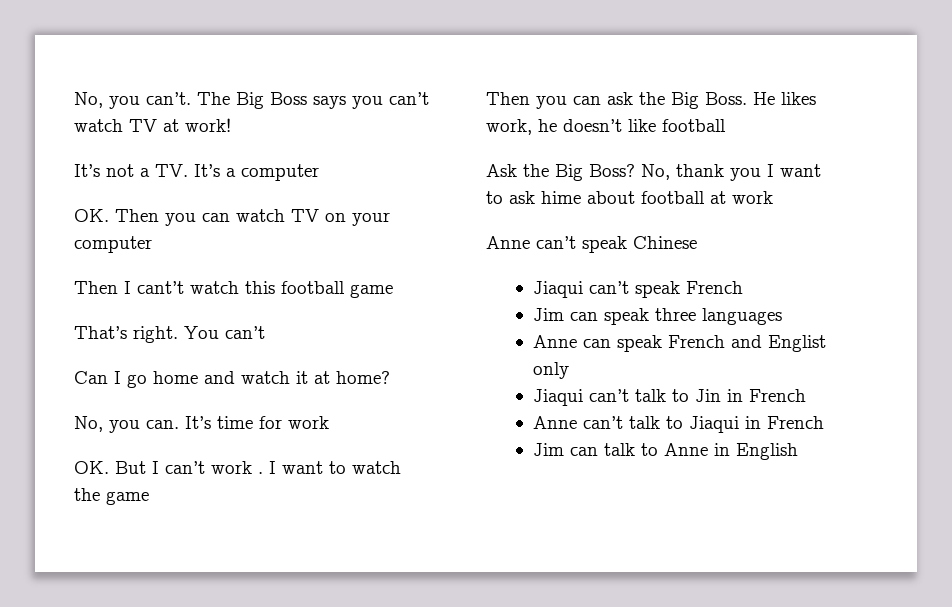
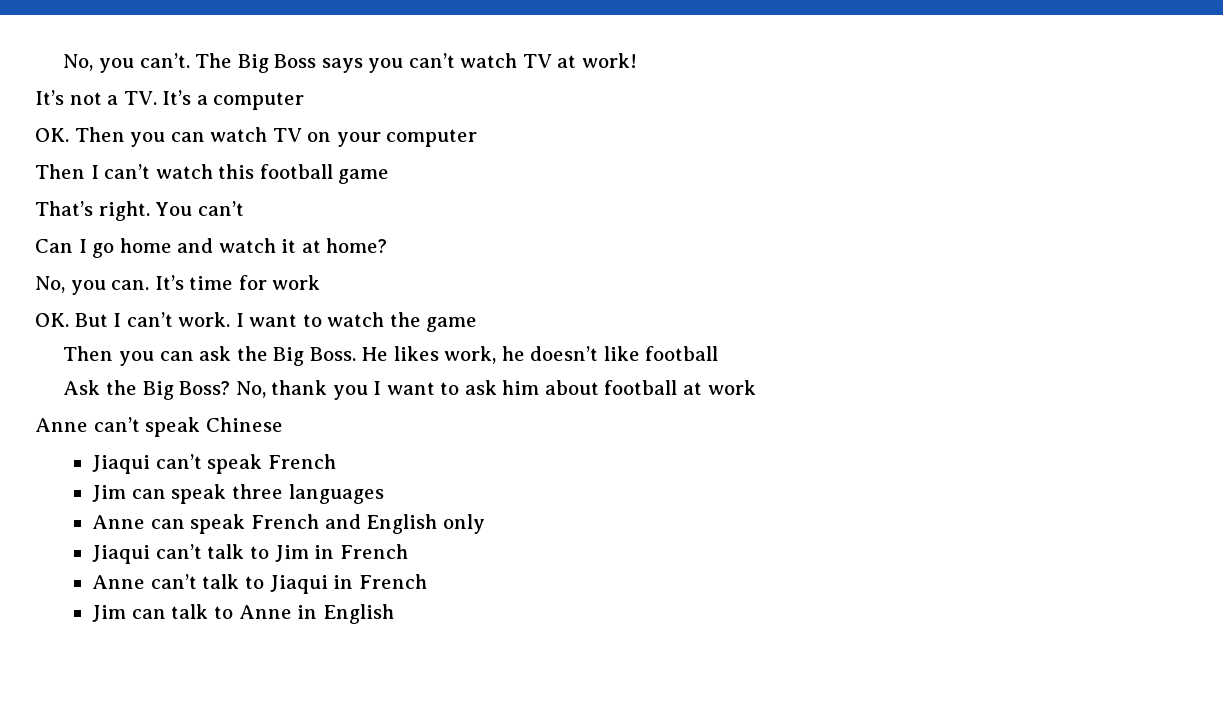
- Then I cant’t watch this football game
+ Then I can’t watch this football game
- OK. But I can’t work .
+ OK. But I can’t work.
- No, thank you I want to ask hime about football at work
+ No, thank you I want to ask him about football at work
- Anne can speak French and Englist only
+ Anne can speak French and English only
- Jiaqui can’t talk to Jin in French
+ Jiaqui can’t talk to Jim in French

